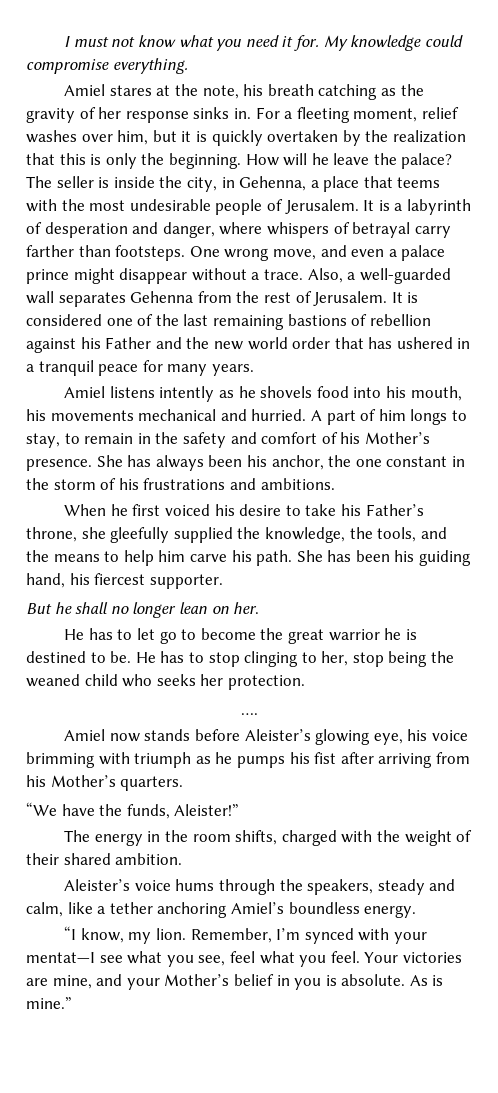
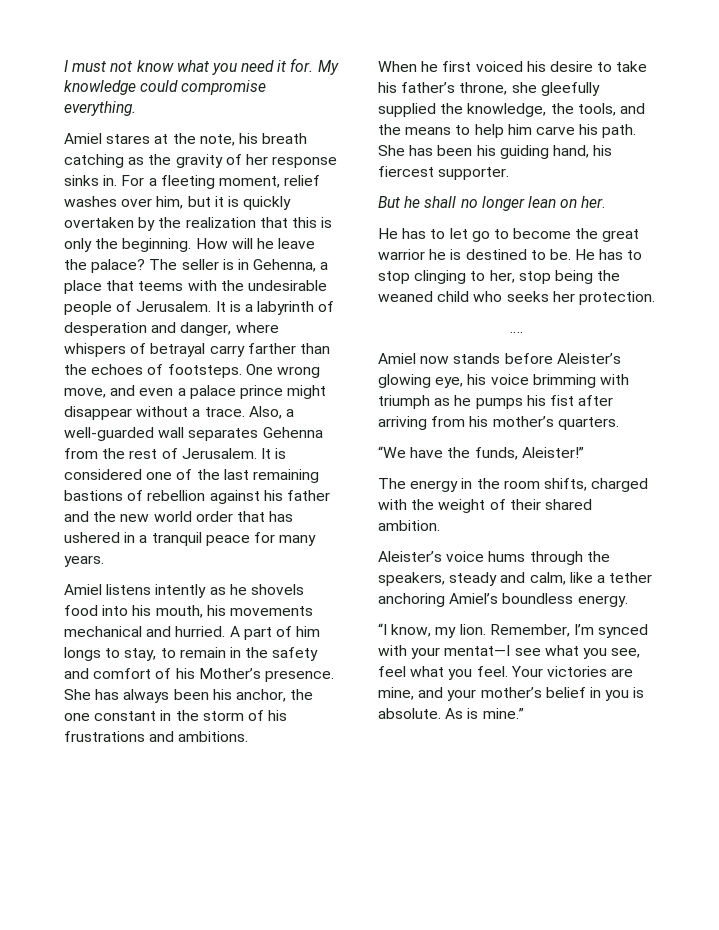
- The seller is inside the city, in Gehenna, a place that teems with the most undesirable people of Jerusalem.
+ The seller is in Gehenna, a place that teems with the undesirable people of Jerusalem.
- It is a labyrinth of desperation and danger, where whispers of betrayal carry farther than footsteps.
+ It is a labyrinth of desperation and danger, where whispers of betrayal carry farther than the echoes of footsteps.
- It is considered one of the last remaining bastions of rebellion against his Father and the new world order that has ushered in a tranquil peace for many years.
+ It is considered one of the last remaining bastions of rebellion against his father and the new world order that has ushered in a tranquil peace for many years.
- When he first voiced his desire to take his Father’s throne, she gleefully supplied the knowledge, the tools, and the means to help him carve his path.
+ When he first voiced his desire to take his father’s throne, she gleefully supplied the knowledge, the tools, and the means to help him carve his path.
- Amiel now stands before Aleister’s glowing eye, his voice brimming with triumph as he pumps his fist after arriving from his Mother’s quarters.
+ Amiel now stands before Aleister’s glowing eye, his voice brimming with triumph as he pumps his fist after arriving from his mother’s quarters.
- Your victories are mine, and your Mother’s belief in you is absolute.
+ Your victories are mine, and your mother’s belief in you is absolute.

